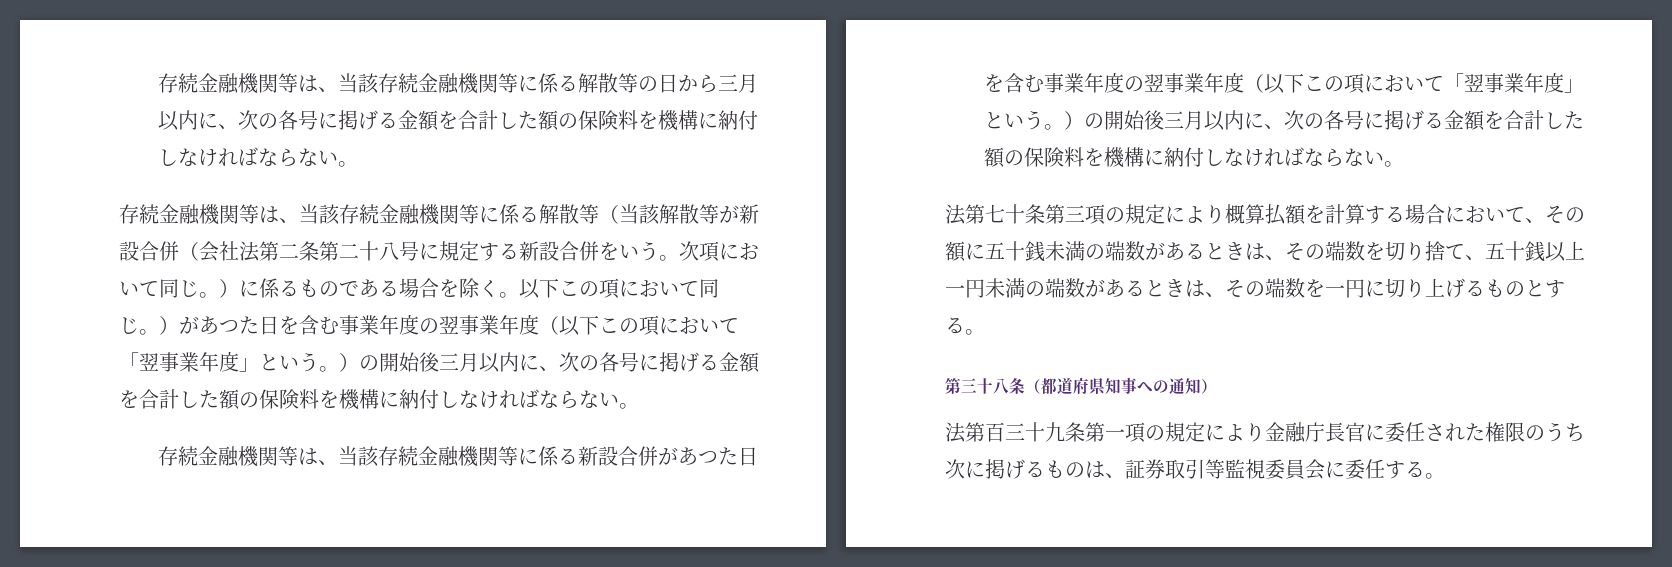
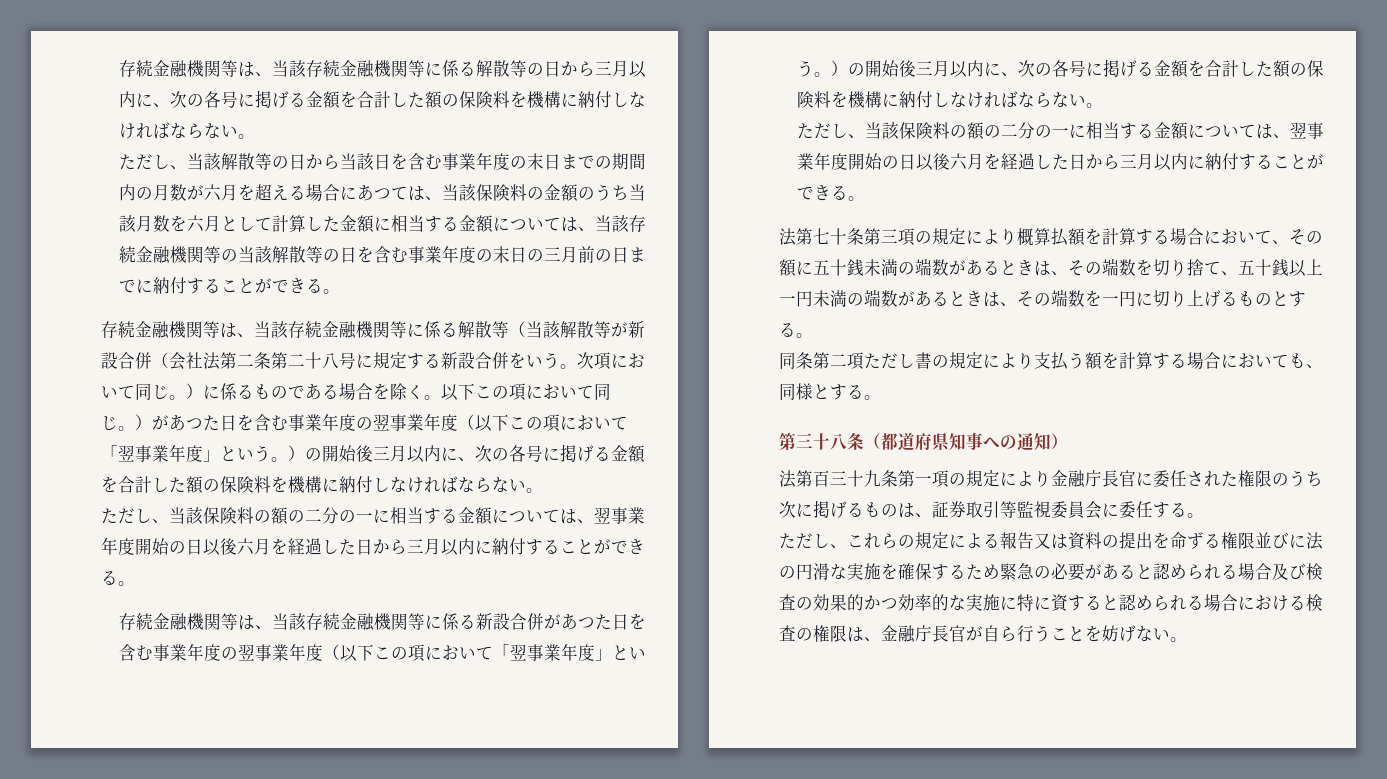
+ ただし、当該解散等の日から当該日を含む事業年度の末日までの期間内の月数が六月を超える場合にあつては、当該保険料の金額のうち当該月数を六月として計算した金額に相当する金額については、当該存続金融機関等の当該解散等の日を含む事業年度の末日の三月前の日までに納付することができる。
  以下この項において同じ。）があつた日を含む事業年度の翌事業年度（以下この項において「翌事業年度」という。）の開始後三月以内に、次の各号に掲げる金額を合計した額の保険料を機構に納付しなければならない。
+ ただし、当該保険料の額の二分の一に相当する金額については、翌事業年度開始の日以後六月を経過した日から三月以内に納付することができる。
  存続金融機関等は、当該存続金融機関等に係る新設合併があつた日を含む事業年度の翌事業年度（以下この項において「翌事業年度」という。）の開始後三月以内に、次の各号に掲げる金額を合計した額の保険料を機構に納付しなければならない。
+ ただし、当該保険料の額の二分の一に相当する金額については、翌事業年度開始の日以後六月を経過した日から三月以内に納付することができる。
+ 同条第二項ただし書の規定により支払う額を計算する場合においても、同様とする。
+ ただし、これらの規定による報告又は資料の提出を命ずる権限並びに法の円滑な実施を確保するため緊急の必要があると認められる場合及び検査の効果的かつ効率的な実施に特に資すると認められる場合における検査の権限は、金融庁長官が自ら行うことを妨げない。

